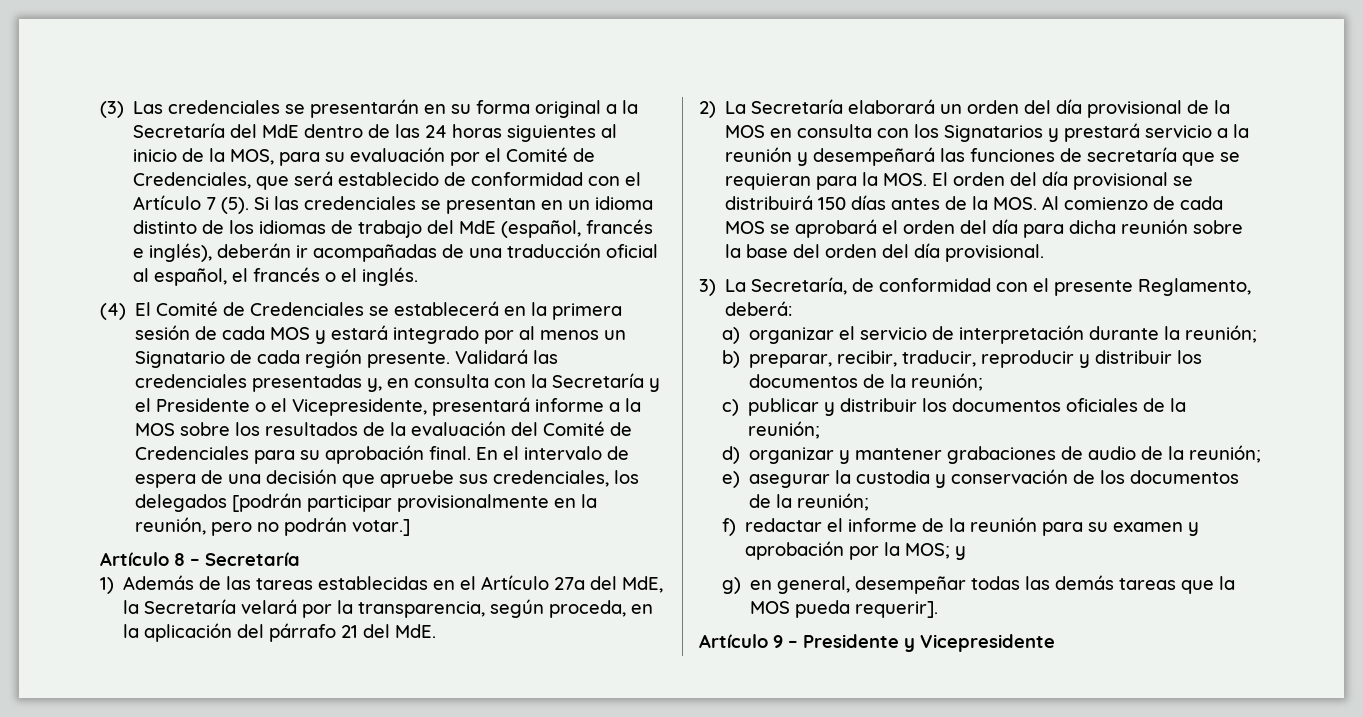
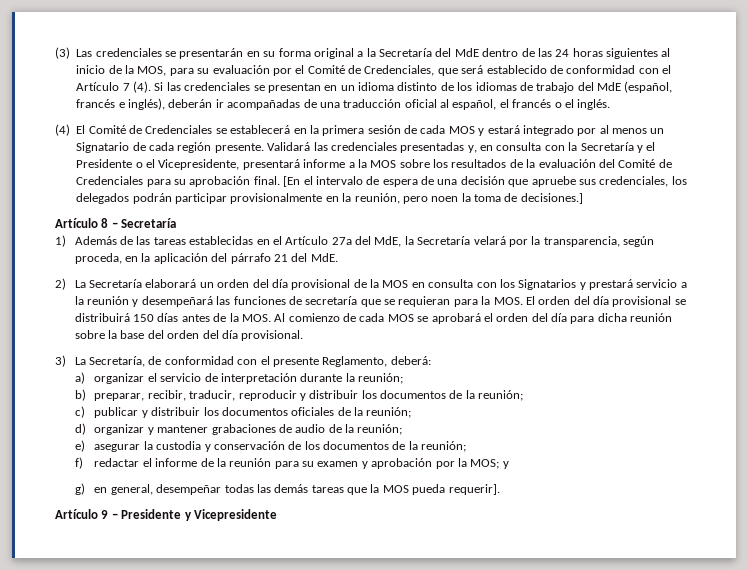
- (3) Las credenciales se presentarán en su forma original a la Secretaría del MdE dentro de las 24 horas siguientes al inicio de la MOS, para su evaluación por el Comité de Credenciales, que será establecido de conformidad con el Artículo 7 (5).
+ (3) Las credenciales se presentarán en su forma original a la Secretaría del MdE dentro de las 24 horas siguientes al inicio de la MOS, para su evaluación por el Comité de Credenciales, que será establecido de conformidad con el Artículo 7 (4).
- En el intervalo de espera de una decisión que apruebe sus credenciales, los delegados [podrán participar provisionalmente en la reunión, pero no podrán votar.]
+ [En el intervalo de espera de una decisión que apruebe sus credenciales, los delegados podrán participar provisionalmente en la reunión, pero noen la toma de decisiones.]

